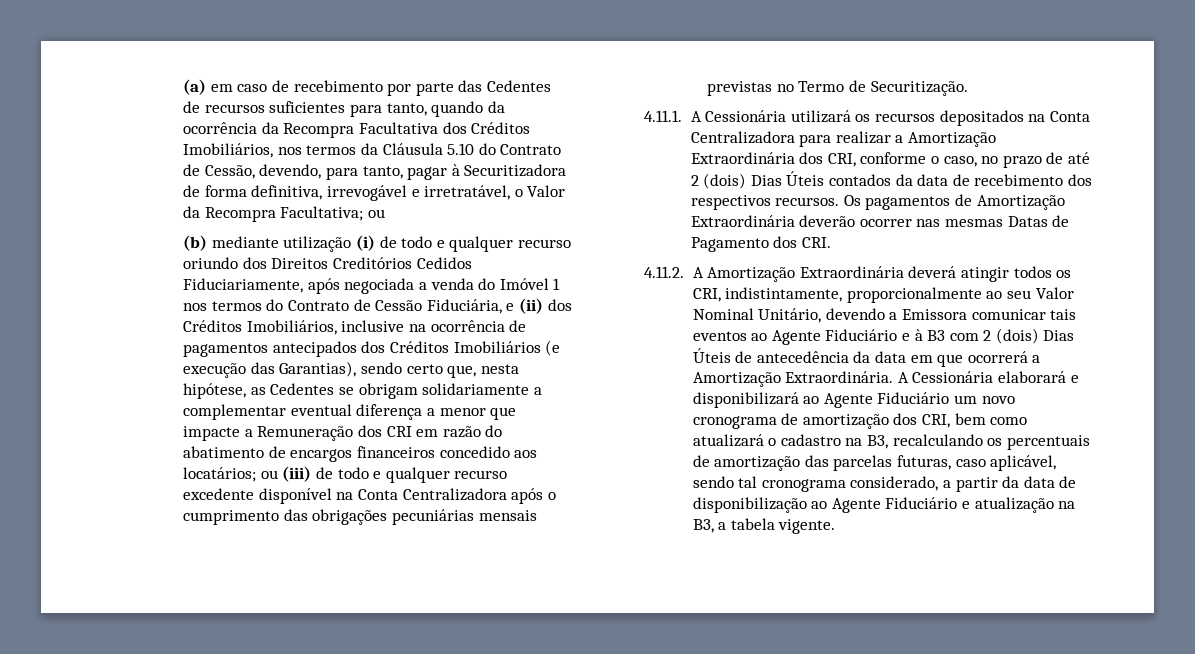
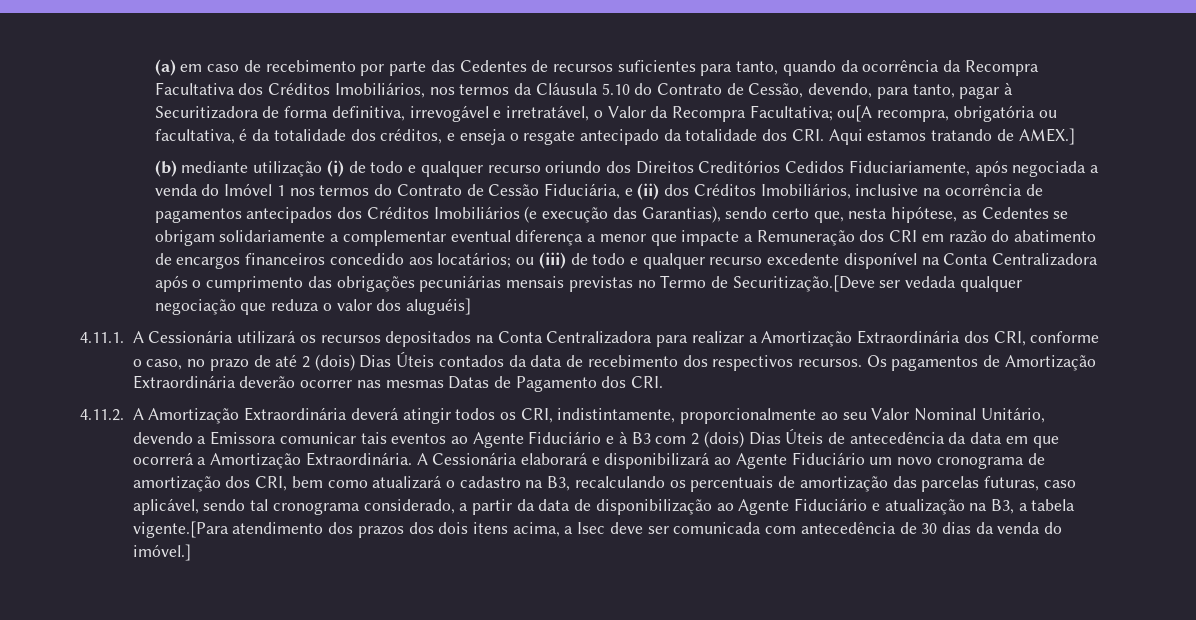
- (a) em caso de recebimento por parte das Cedentes de recursos suficientes para tanto, quando da ocorrência da Recompra Facultativa dos Créditos Imobiliários, nos termos da Cláusula 5.10 do Contrato de Cessão, devendo, para tanto, pagar à Securitizadora de forma definitiva, irrevogável e irretratável, o Valor da Recompra Facultativa; ou
+ (a) em caso de recebimento por parte das Cedentes de recursos suficientes para tanto, quando da ocorrência da Recompra Facultativa dos Créditos Imobiliários, nos termos da Cláusula 5.10 do Contrato de Cessão, devendo, para tanto, pagar à Securitizadora de forma definitiva, irrevogável e irretratável, o Valor da Recompra Facultativa; ou[A recompra, obrigatória ou facultativa, é da totalidade dos créditos, e enseja o resgate antecipado da totalidade dos CRI. Aqui estamos tratando de AMEX.]
- ou (iii) de todo e qualquer recurso excedente disponível na Conta Centralizadora após o cumprimento das obrigações pecuniárias mensais previstas no Termo de Securitização.
+ ou (iii) de todo e qualquer recurso excedente disponível na Conta Centralizadora após o cumprimento das obrigações pecuniárias mensais previstas no Termo de Securitização.[Deve ser vedada qualquer negociação que reduza o valor dos aluguéis]
- A Cessionária elaborará e disponibilizará ao Agente Fiduciário um novo cronograma de amortização dos CRI, bem como atualizará o cadastro na B3, recalculando os percentuais de amortização das parcelas futuras, caso aplicável, sendo tal cronograma considerado, a partir da data de disponibilização ao Agente Fiduciário e atualização na B3, a tabela vigente.
+ A Cessionária elaborará e disponibilizará ao Agente Fiduciário um novo cronograma de amortização dos CRI, bem como atualizará o cadastro na B3, recalculando os percentuais de amortização das parcelas futuras, caso aplicável, sendo tal cronograma considerado, a partir da data de disponibilização ao Agente Fiduciário e atualização na B3, a tabela vigente.[Para atendimento dos prazos dos dois itens acima, a Isec deve ser comunicada com antecedência de 30 dias da venda do imóvel.]

